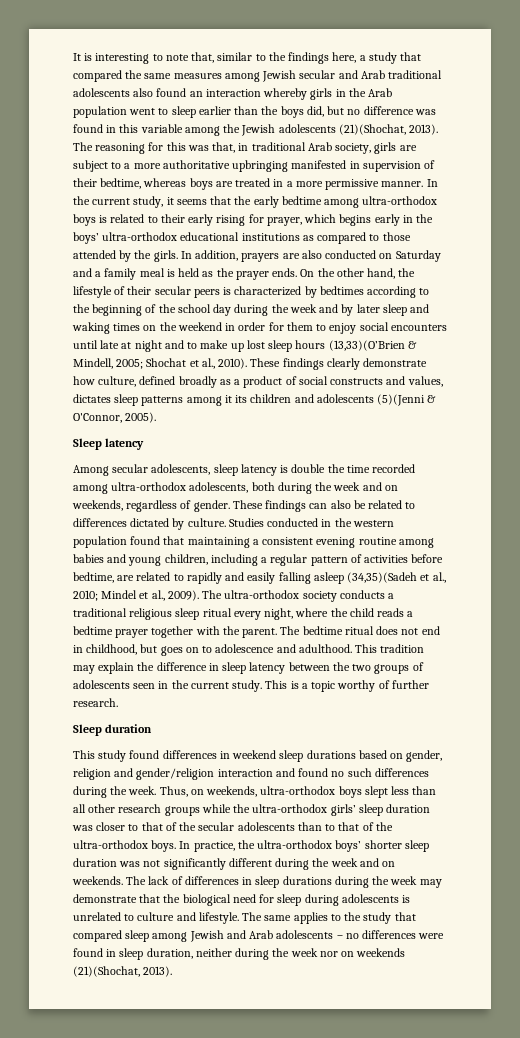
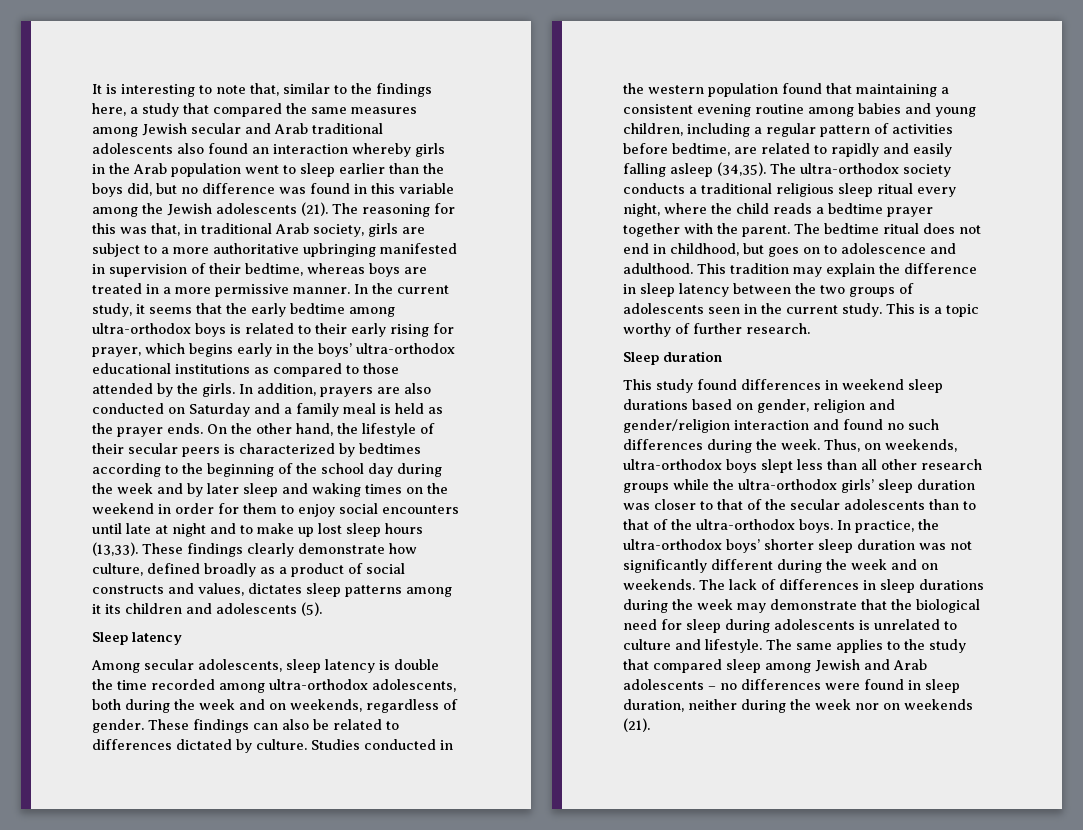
- It is interesting to note that, similar to the findings here, a study that compared the same measures among Jewish secular and Arab traditional adolescents also found an interaction whereby girls in the Arab population went to sleep earlier than the boys did, but no difference was found in this variable among the Jewish adolescents (21)(Shochat, 2013).
+ It is interesting to note that, similar to the findings here, a study that compared the same measures among Jewish secular and Arab traditional adolescents also found an interaction whereby girls in the Arab population went to sleep earlier than the boys did, but no difference was found in this variable among the Jewish adolescents (21).
- On the other hand, the lifestyle of their secular peers is characterized by bedtimes according to the beginning of the school day during the week and by later sleep and waking times on the weekend in order for them to enjoy social encounters until late at night and to make up lost sleep hours (13,33)(O’Brien & Mindell, 2005; Shochat et al., 2010).
+ On the other hand, the lifestyle of their secular peers is characterized by bedtimes according to the beginning of the school day during the week and by later sleep and waking times on the weekend in order for them to enjoy social encounters until late at night and to make up lost sleep hours (13,33).
- These findings clearly demonstrate how culture, defined broadly as a product of social constructs and values, dictates sleep patterns among it its children and adolescents (5)(Jenni & O'Connor, 2005).
+ These findings clearly demonstrate how culture, defined broadly as a product of social constructs and values, dictates sleep patterns among it its children and adolescents (5).
- Studies conducted in the western population found that maintaining a consistent evening routine among babies and young children, including a regular pattern of activities before bedtime, are related to rapidly and easily falling asleep (34,35)(Sadeh et al., 2010; Mindel et al., 2009).
+ Studies conducted in the western population found that maintaining a consistent evening routine among babies and young children, including a regular pattern of activities before bedtime, are related to rapidly and easily falling asleep (34,35).
- The same applies to the study that compared sleep among Jewish and Arab adolescents – no differences were found in sleep duration, neither during the week nor on weekends (21)(Shochat, 2013).
+ The same applies to the study that compared sleep among Jewish and Arab adolescents – no differences were found in sleep duration, neither during the week nor on weekends (21).

